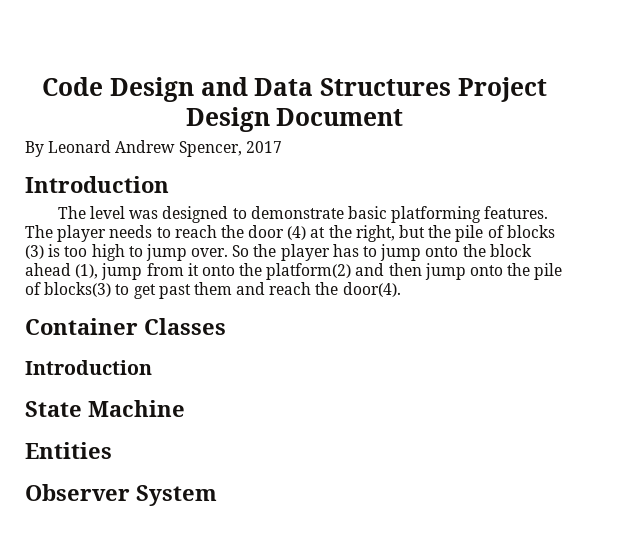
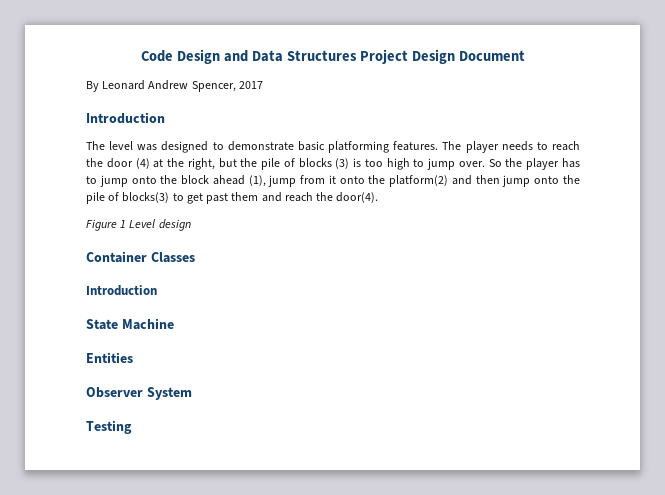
+ Figure 1 Level design
+ Testing

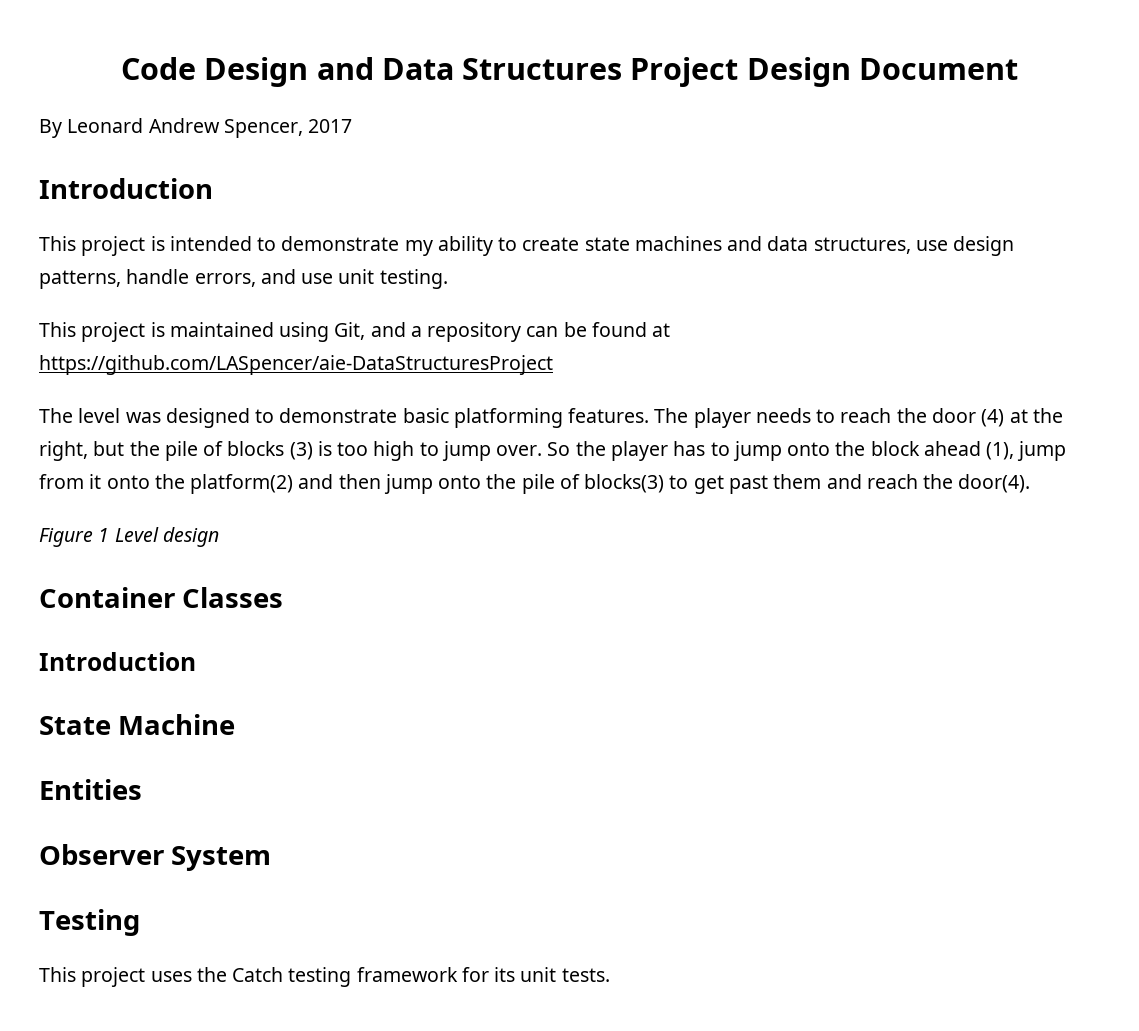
+ This project is intended to demonstrate my ability to create state machines and data structures, use design patterns, handle errors, and use unit testing.
+ This project is maintained using Git, and a repository can be found at https://github.com/LASpencer/aie-DataStructuresProject
+ This project uses the Catch testing framework for its unit tests.

